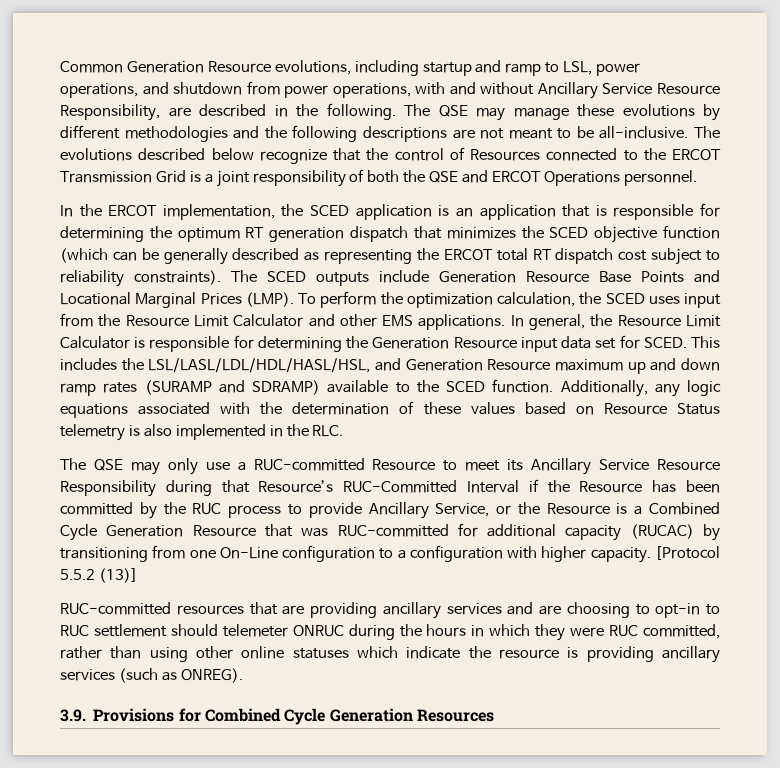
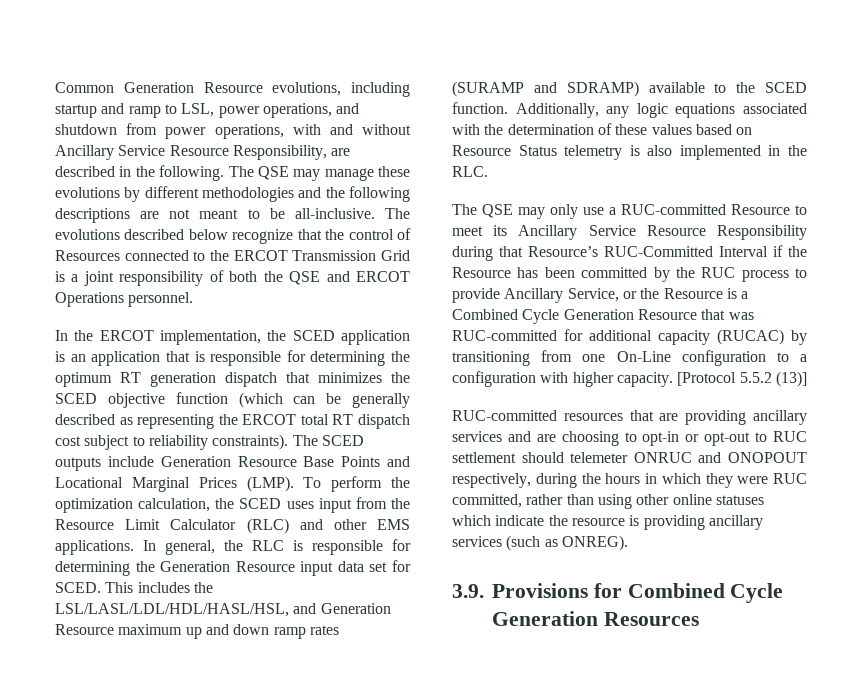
- To perform the optimization calculation, the SCED uses input from the Resource Limit Calculator and other EMS applications.
+ To perform the optimization calculation, the SCED uses input from the Resource Limit Calculator (RLC) and other EMS applications.
- In general, the Resource Limit Calculator is responsible for determining the Generation Resource input data set for SCED.
+ In general, the RLC is responsible for determining the Generation Resource input data set for SCED.
- RUC-committed resources that are providing ancillary services and are choosing to opt-in to RUC settlement should telemeter ONRUC during the hours in which they were RUC committed, rather than using other online statuses which indicate the resource is providing ancillary services (such as ONREG).
+ RUC-committed resources that are providing ancillary services and are choosing to opt-in or opt-out to RUC settlement should telemeter ONRUC and ONOPOUT respectively, during the hours in which they were RUC committed, rather than using other online statuses which indicate the resource is providing ancillary services (such as ONREG).

